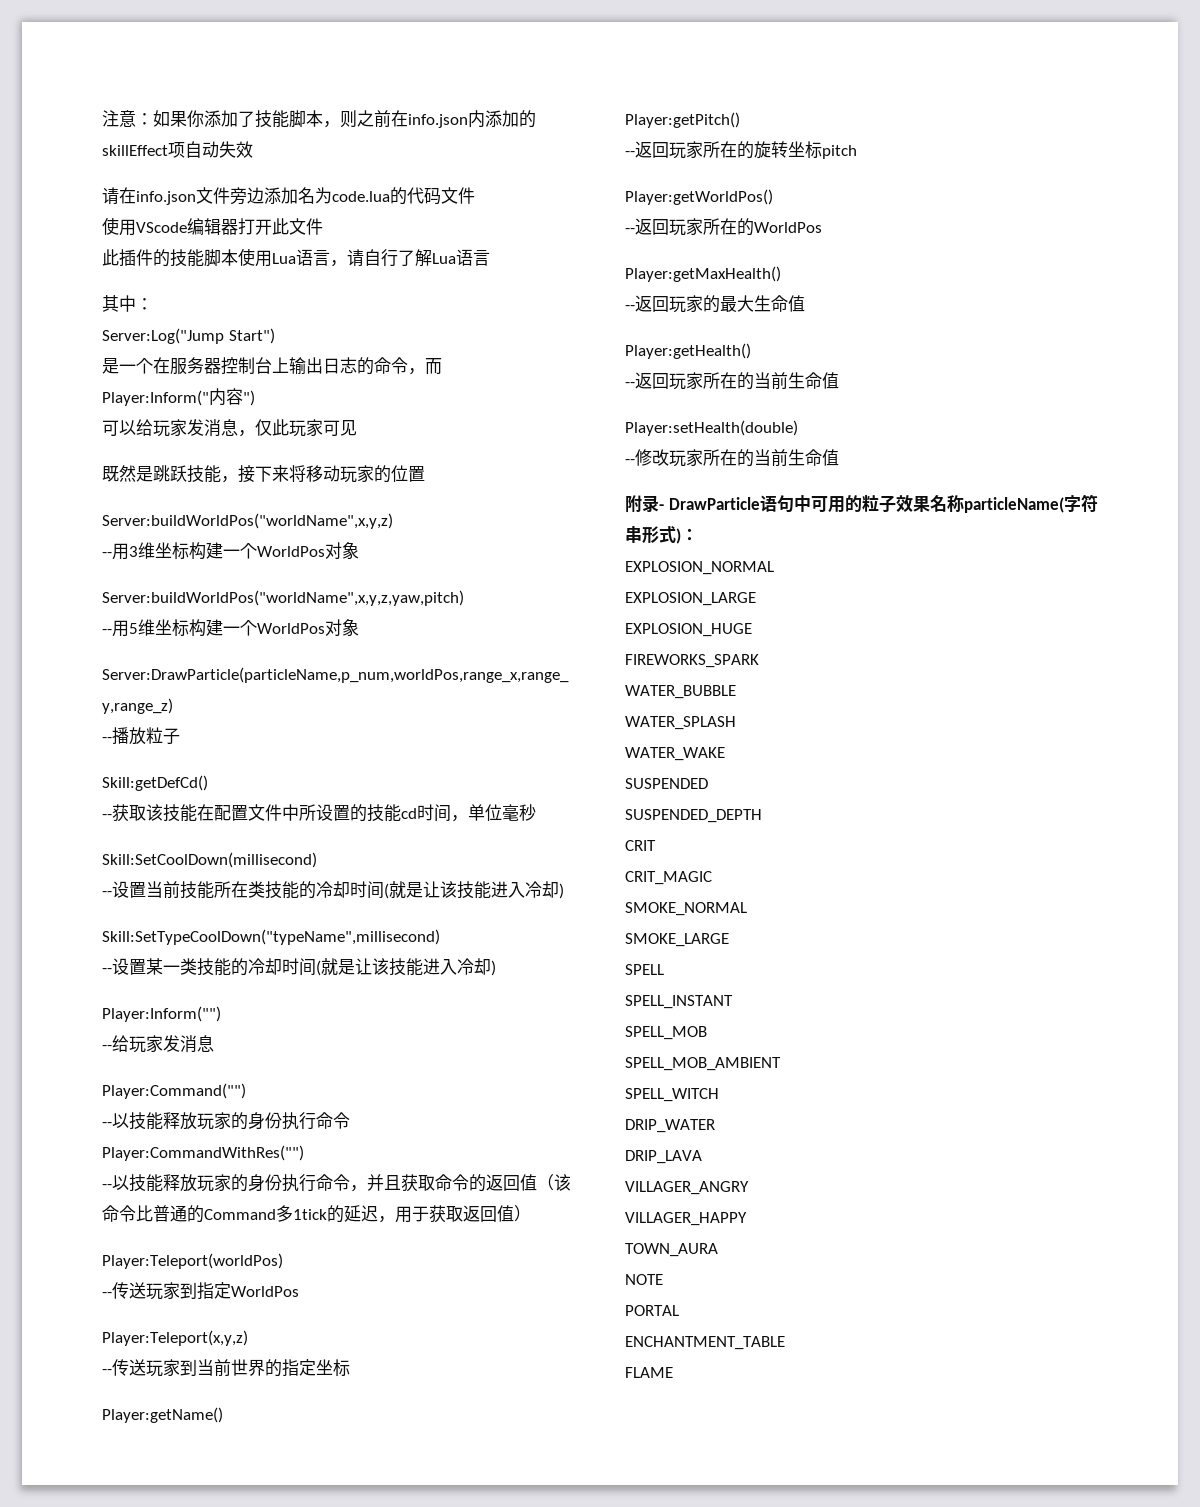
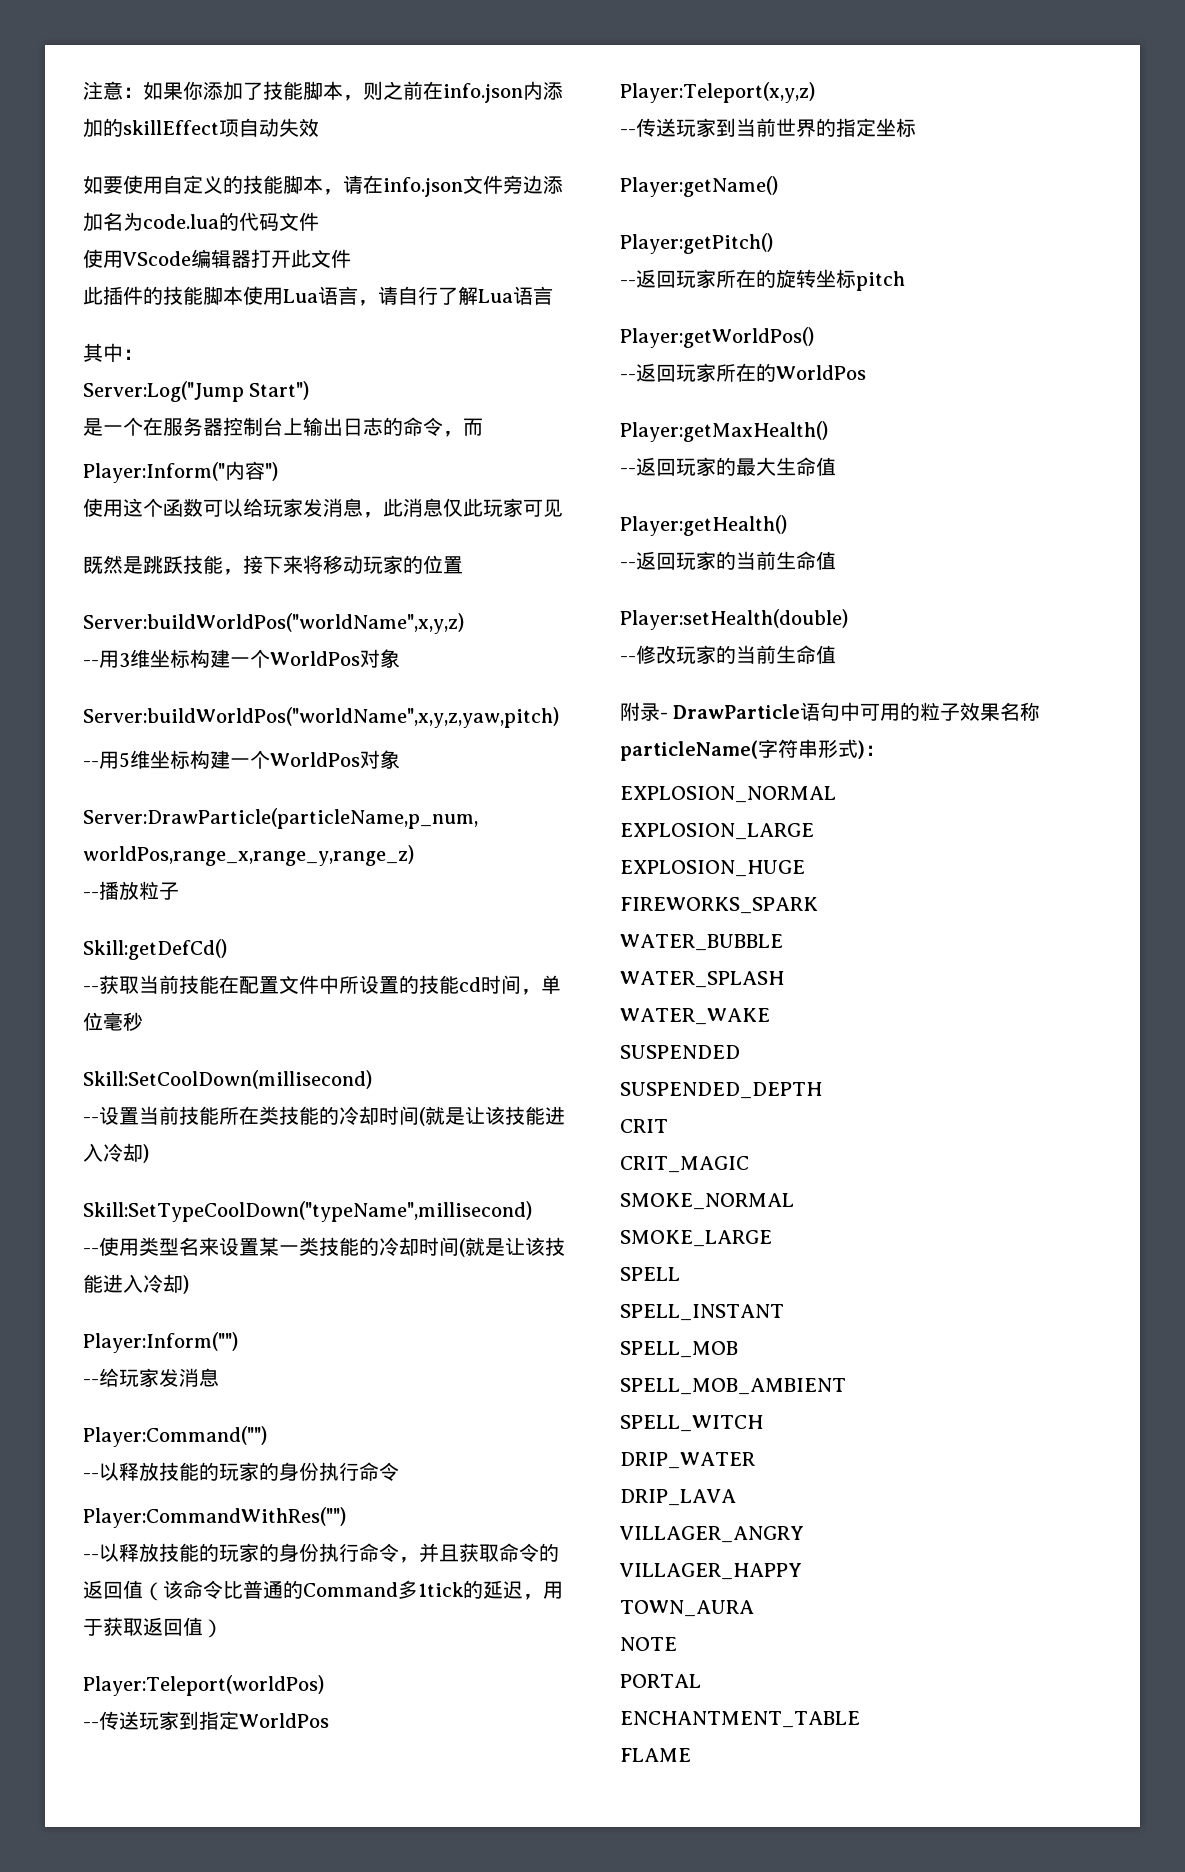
- 请在info.json文件旁边添加名为code.lua的代码文件
+ 如要使用自定义的技能脚本，请在info.json文件旁边添加名为code.lua的代码文件
- 可以给玩家发消息，仅此玩家可见
+ 使用这个函数可以给玩家发消息，此消息仅此玩家可见
- --获取该技能在配置文件中所设置的技能cd时间，单位毫秒
+ --获取当前技能在配置文件中所设置的技能cd时间，单位毫秒
- --设置某一类技能的冷却时间(就是让该技能进入冷却)
+ --使用类型名来设置某一类技能的冷却时间(就是让该技能进入冷却)
  Player:Command("")
- --以技能释放玩家的身份执行命令
+ --以释放技能的玩家的身份执行命令
- --以技能释放玩家的身份执行命令，并且获取命令的返回值（该命令比普通的Command多1tick的延迟，用于获取返回值）
+ --以释放技能的玩家的身份执行命令，并且获取命令的返回值（该命令比普通的Command多1tick的延迟，用于获取返回值）
- --返回玩家所在的当前生命值
+ --返回玩家的当前生命值
- --修改玩家所在的当前生命值
+ --修改玩家的当前生命值

